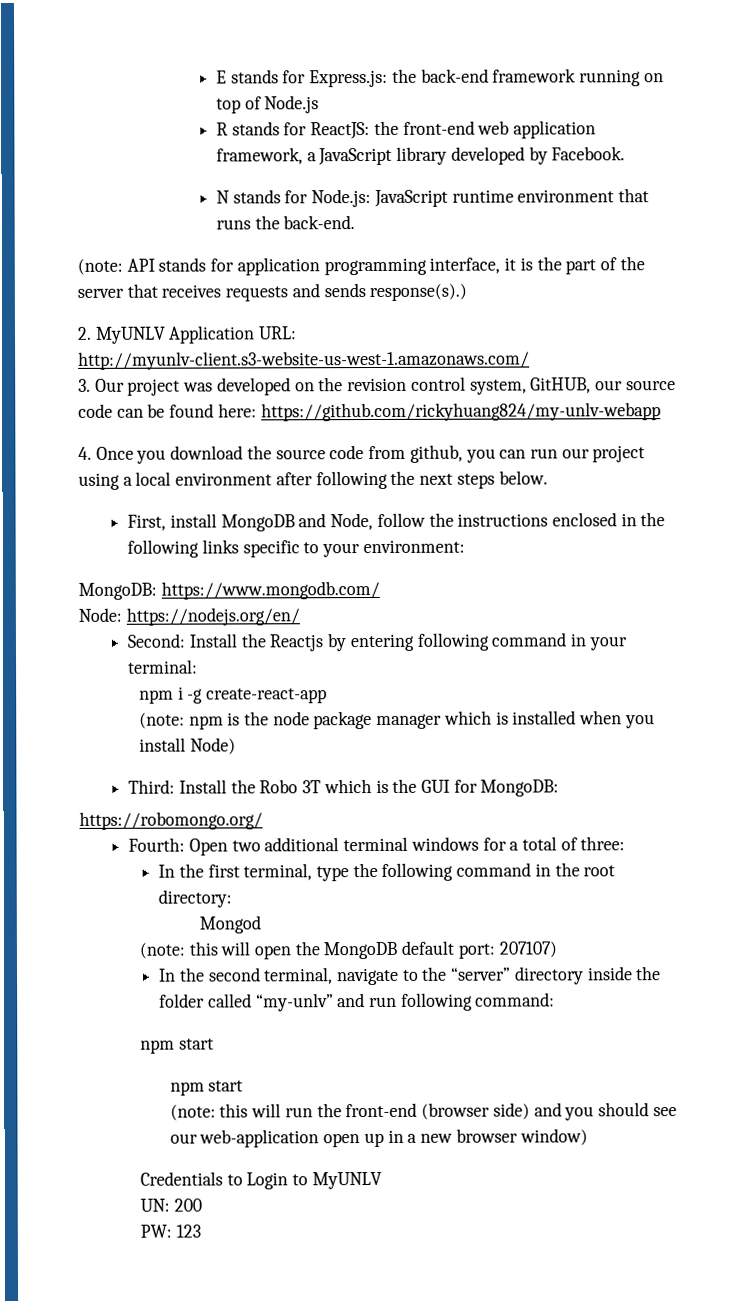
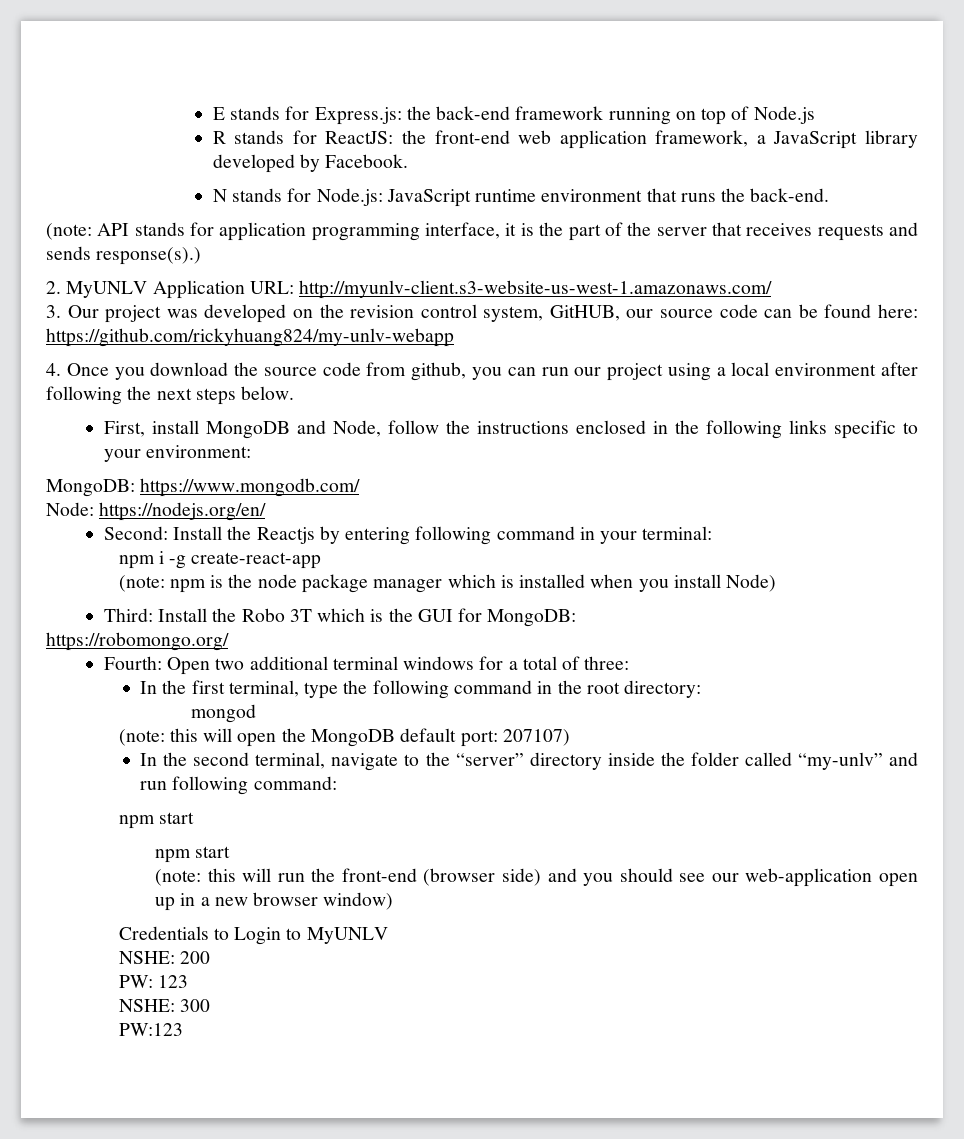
- Mongod
+ mongod
- UN: 200
+ NSHE: 200
+ NSHE: 300
+ PW:123

